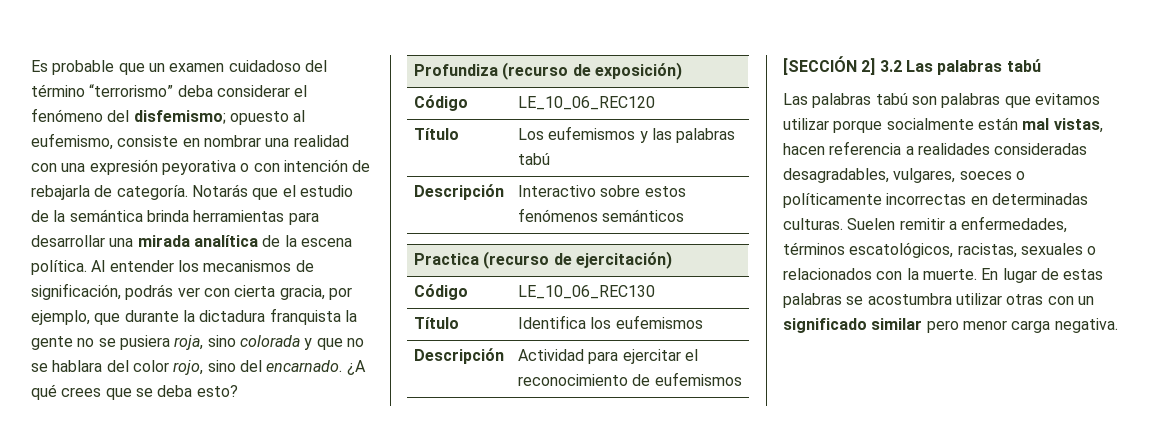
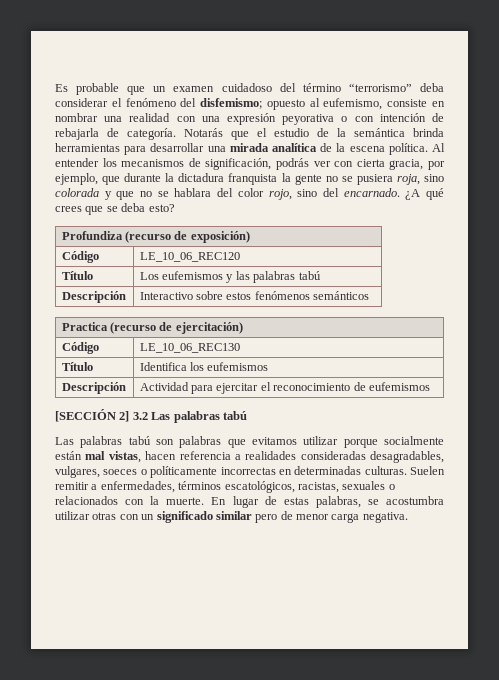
- En lugar de estas palabras se acostumbra utilizar otras con un significado similar pero menor carga negativa.
+ En lugar de estas palabras, se acostumbra utilizar otras con un significado similar pero de menor carga negativa.

